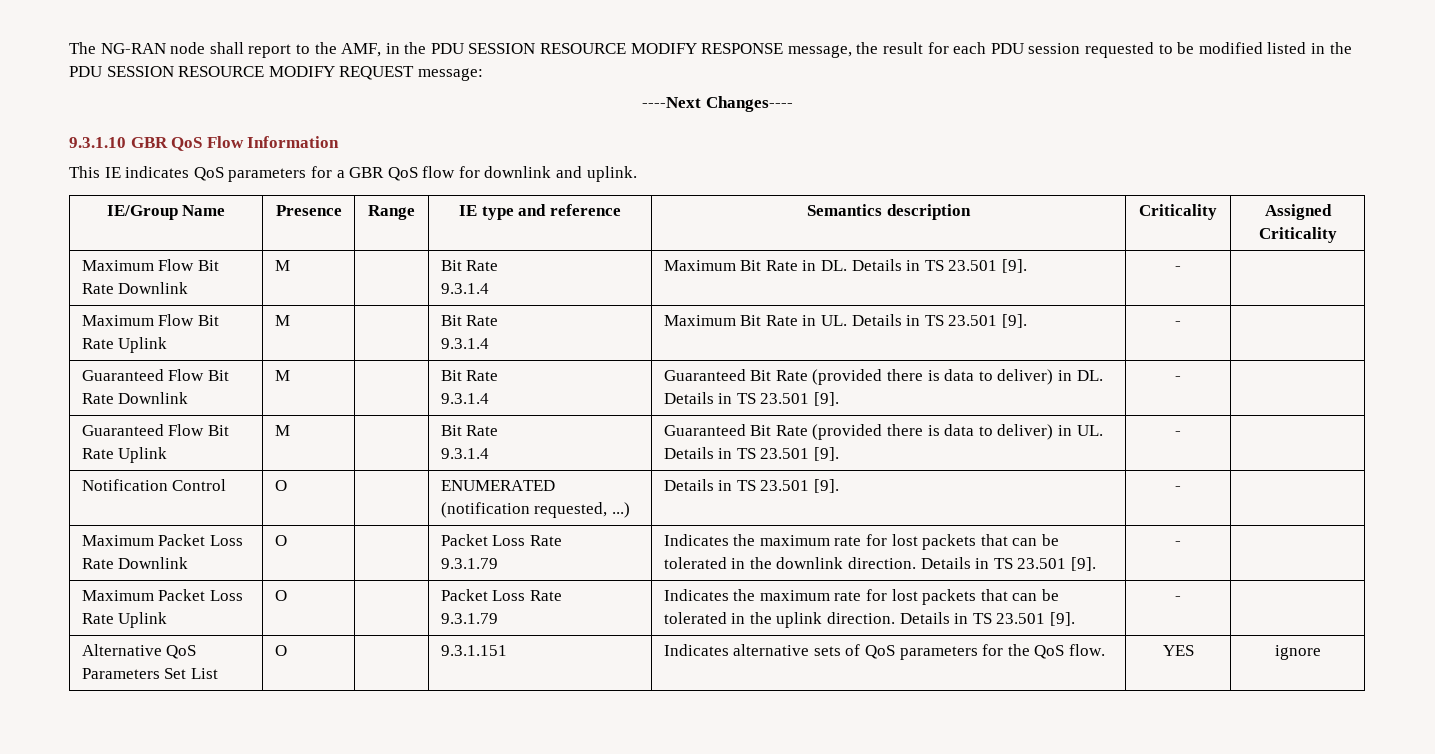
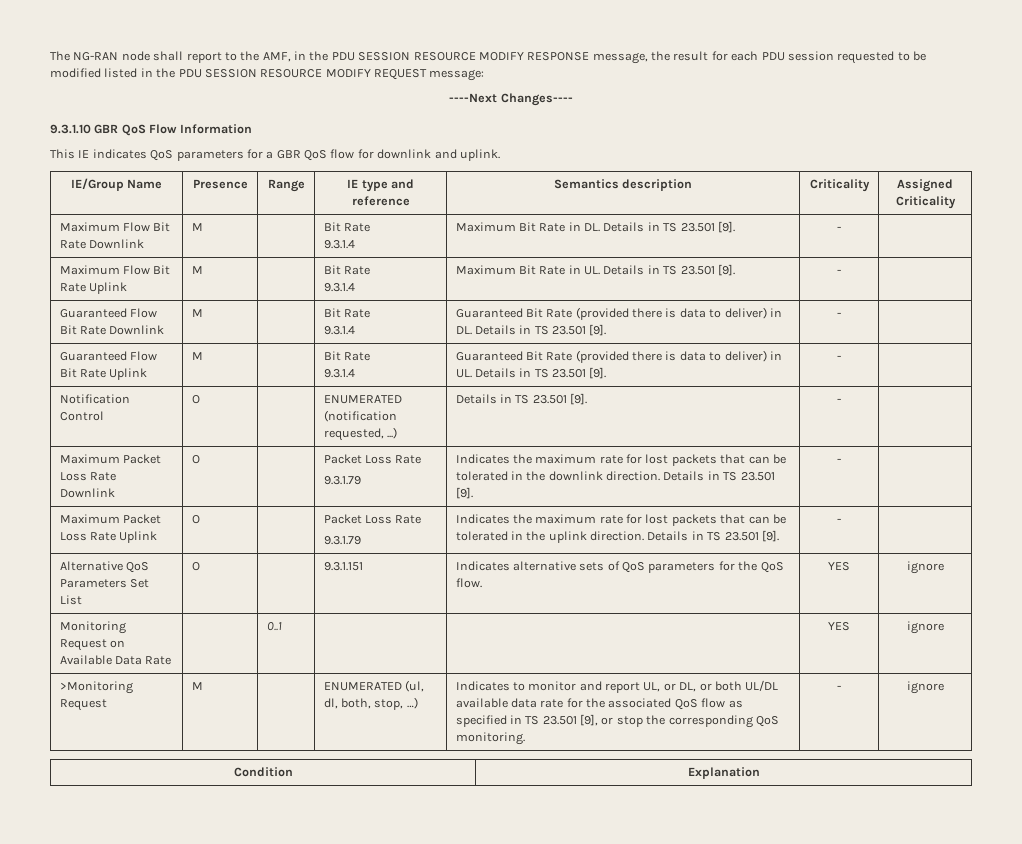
+ Monitoring Request on Available Data Rate | | 0..1 | | | YES | ignore
+ >Monitoring Request | M | | ENUMERATED (ul, dl, both, stop, …) | Indicates to monitor and report UL, or DL, or both UL/DL available data rate for the associated QoS flow as specified in TS 23.501 [9], or stop the corresponding QoS monitoring. | - | ignore
+ Condition | Explanation

